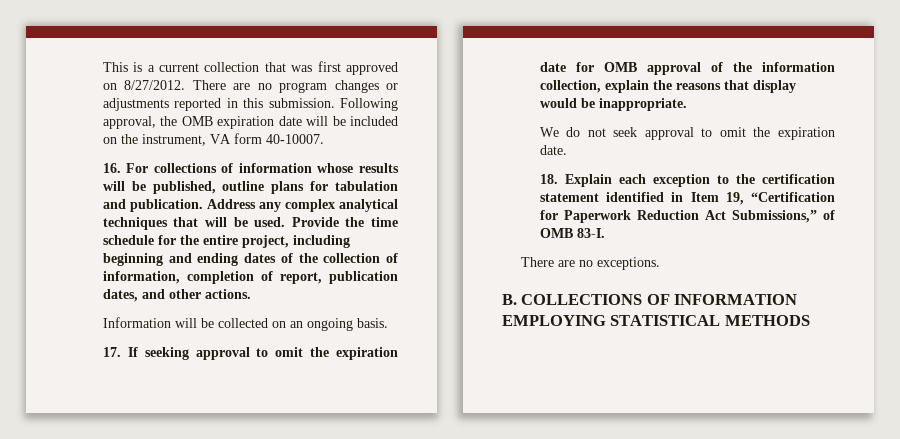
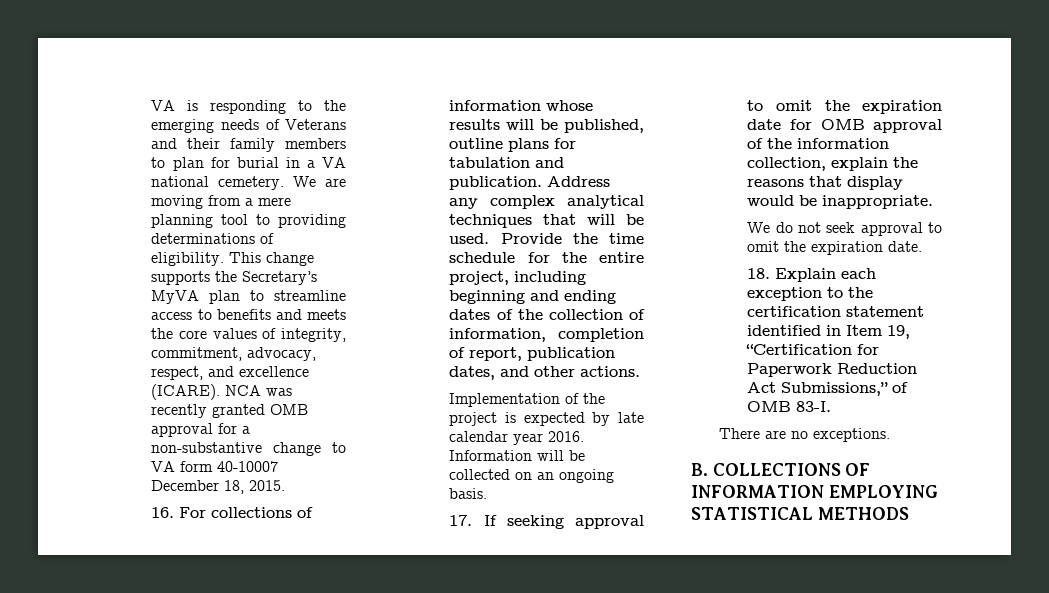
- This is a current collection that was first approved on 8/27/2012. There are no program changes or adjustments reported in this submission. Following approval, the OMB expiration date will be included on the instrument, VA form 40-10007.
+ VA is responding to the emerging needs of Veterans and their family members to plan for burial in a VA national cemetery. We are moving from a mere planning tool to providing determinations of eligibility. This change supports the Secretary’s MyVA plan to streamline access to benefits and meets the core values of integrity, commitment, advocacy, respect, and excellence (ICARE). NCA was recently granted OMB approval for a non-substantive change to VA form 40-10007 December 18, 2015.
+ Implementation of the project is expected by late calendar year 2016.

